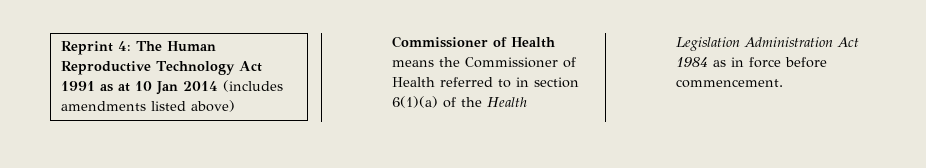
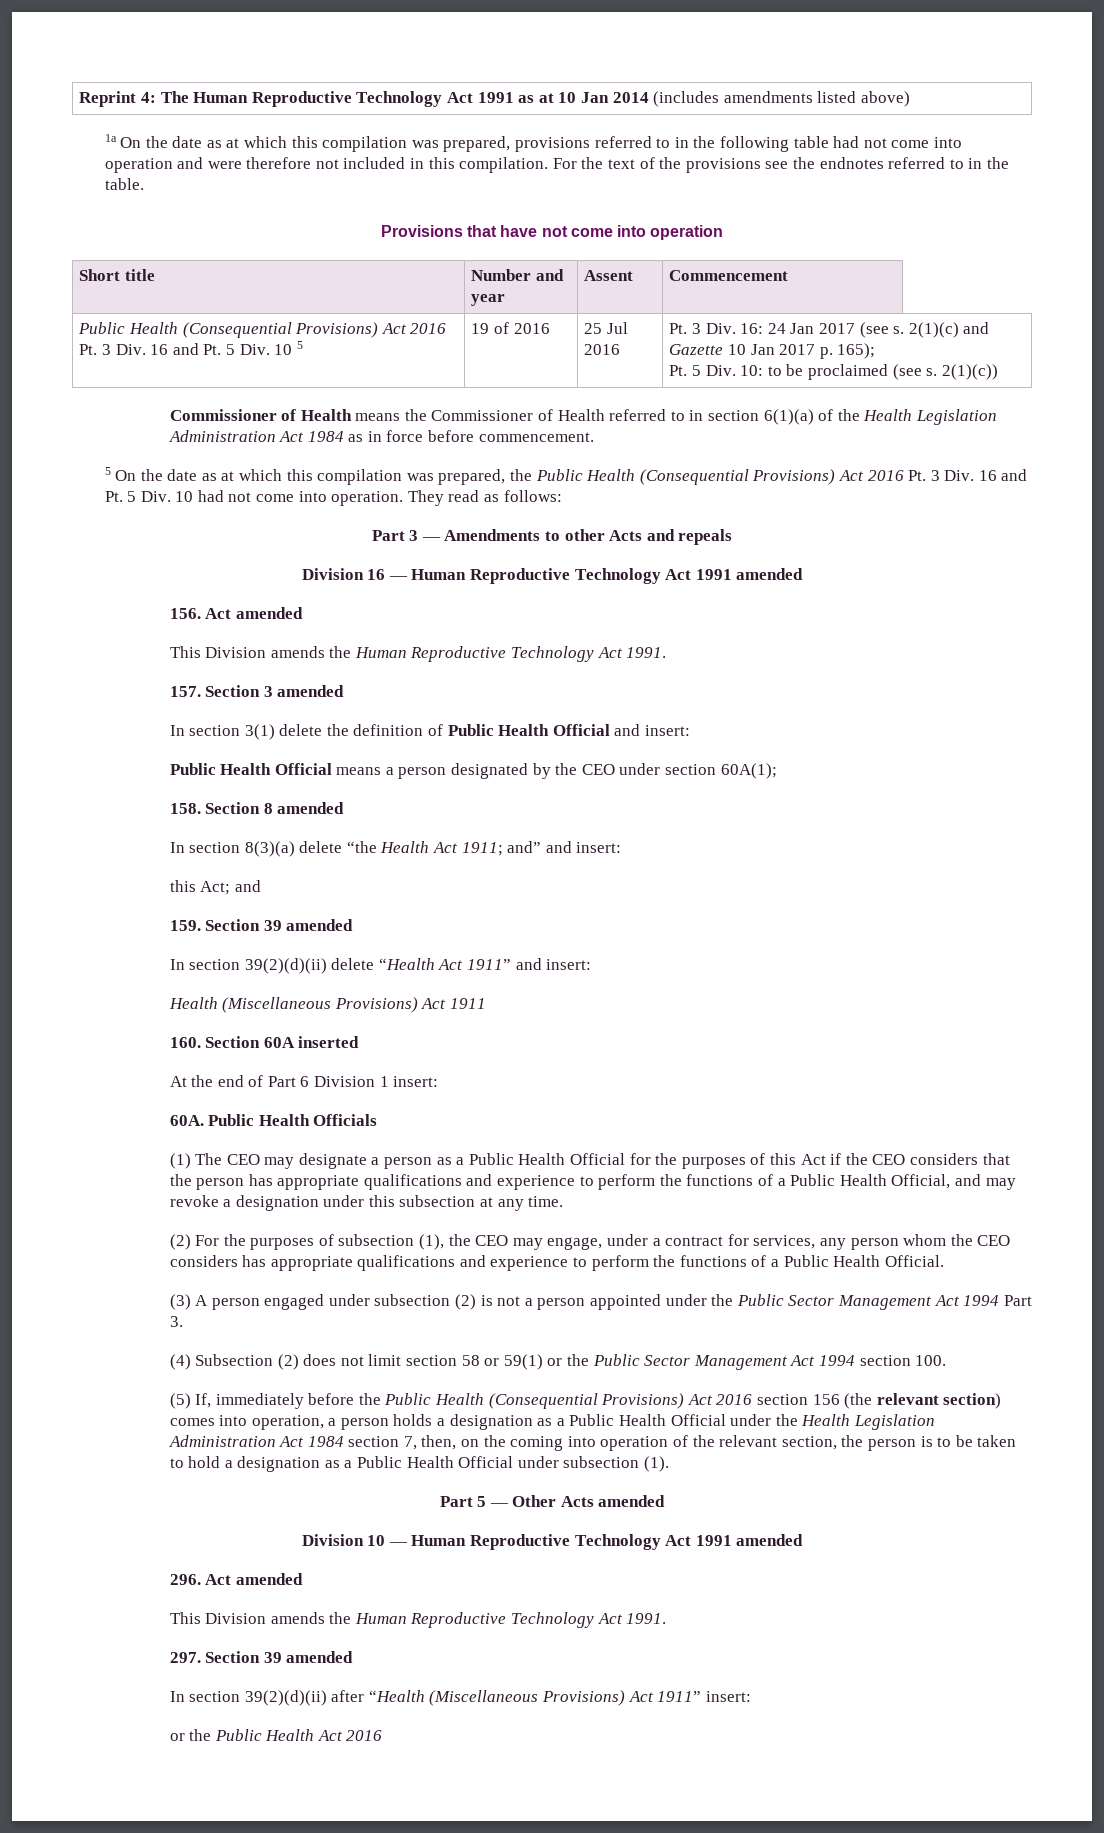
+ 1a On the date as at which this compilation was prepared, provisions referred to in the following table had not come into operation and were therefore not included in this compilation. For the text of the provisions see the endnotes referred to in the table.
+ Provisions that have not come into operation
+ Short title | Number and year | Assent | Commencement
+ Public Health (Consequential Provisions) Act 2016 Pt. 3 Div. 16 and Pt. 5 Div. 10 5 | 19 of 2016 | 25 Jul 2016 | Pt. 3 Div. 16: 24 Jan 2017 (see s. 2(1)(c) and Gazette 10 Jan 2017 p. 165);
+ Pt. 5 Div. 10: to be proclaimed (see s. 2(1)(c))
+ 5 On the date as at which this compilation was prepared, the Public Health (Consequential Provisions) Act 2016 Pt. 3 Div. 16 and Pt. 5 Div. 10 had not come into operation. They read as follows:
+ Part 3 — Amendments to other Acts and repeals
+ Division 16 — Human Reproductive Technology Act 1991 amended
+ 156. Act amended
+ This Division amends the Human Reproductive Technology Act 1991.
+ 157. Section 3 amended
+ In section 3(1) delete the definition of Public Health Official and insert:
+ Public Health Official means a person designated by the CEO under section 60A(1);
+ 158. Section 8 amended
+ In section 8(3)(a) delete “the Health Act 1911; and” and insert:
+ this Act; and
+ 159. Section 39 amended
+ In section 39(2)(d)(ii) delete “Health Act 1911” and insert:
+ Health (Miscellaneous Provisions) Act 1911
+ 160. Section 60A inserted
+ At the end of Part 6 Division 1 insert:
+ 60A. Public Health Officials
+ (1) The CEO may designate a person as a Public Health Official for the purposes of this Act if the CEO considers that the person has appropriate qualifications and experience to perform the functions of a Public Health Official, and may revoke a designation under this subsection at any time.
+ (2) For the purposes of subsection (1), the CEO may engage, under a contract for services, any person whom the CEO considers has appropriate qualifications and experience to perform the functions of a Public Health Official.
+ (3) A person engaged under subsection (2) is not a person appointed under the Public Sector Management Act 1994 Part 3.
+ (4) Subsection (2) does not limit section 58 or 59(1) or the Public Sector Management Act 1994 section 100.
+ (5) If, immediately before the Public Health (Consequential Provisions) Act 2016 section 156 (the relevant section) comes into operation, a person holds a designation as a Public Health Official under the Health Legislation Administration Act 1984 section 7, then, on the coming into operation of the relevant section, the person is to be taken to hold a designation as a Public Health Official under subsection (1).
+ Part 5 — Other Acts amended
+ Division 10 — Human Reproductive Technology Act 1991 amended
+ 296. Act amended
+ This Division amends the Human Reproductive Technology Act 1991.
+ 297. Section 39 amended
+ In section 39(2)(d)(ii) after “Health (Miscellaneous Provisions) Act 1911” insert:
+ or the Public Health Act 2016

